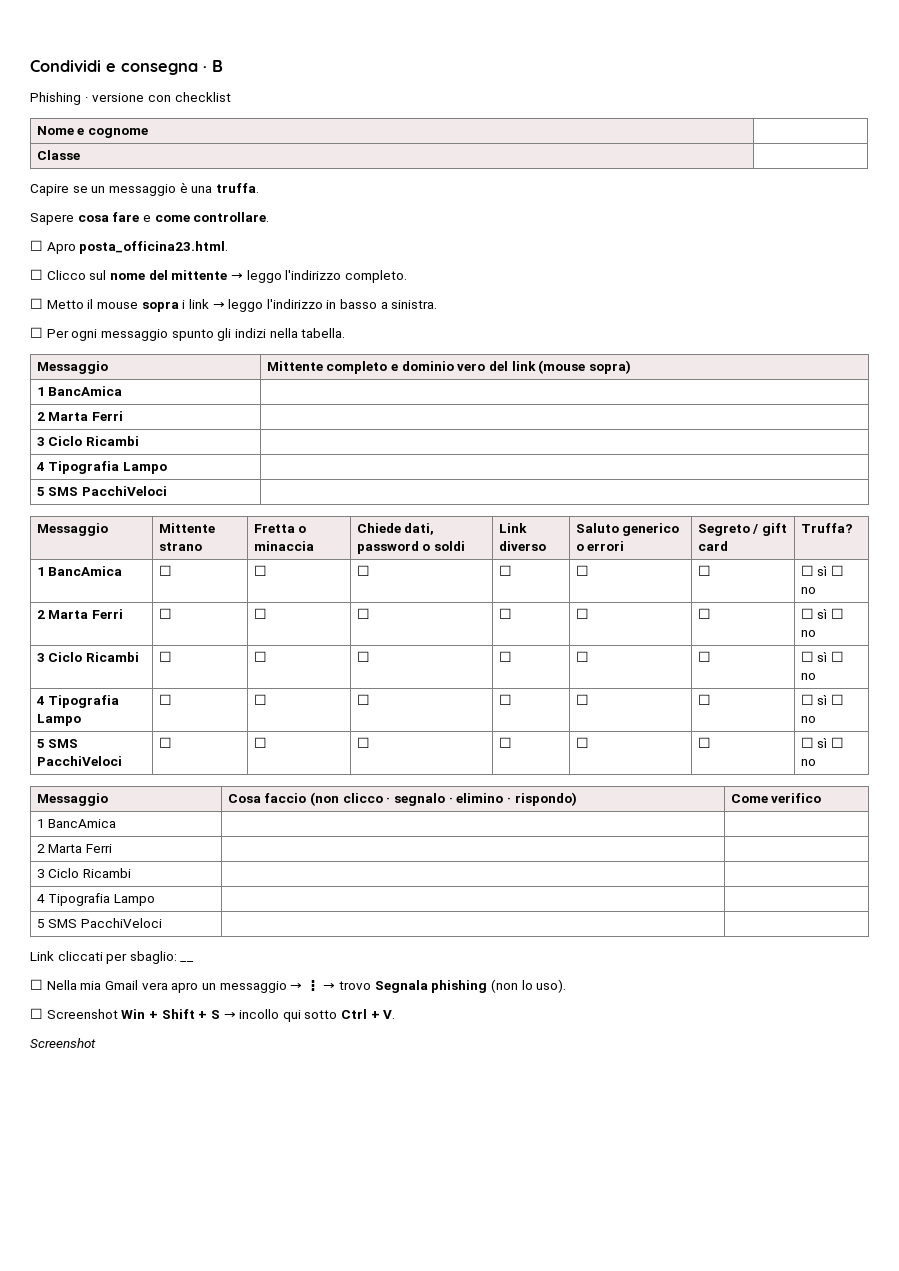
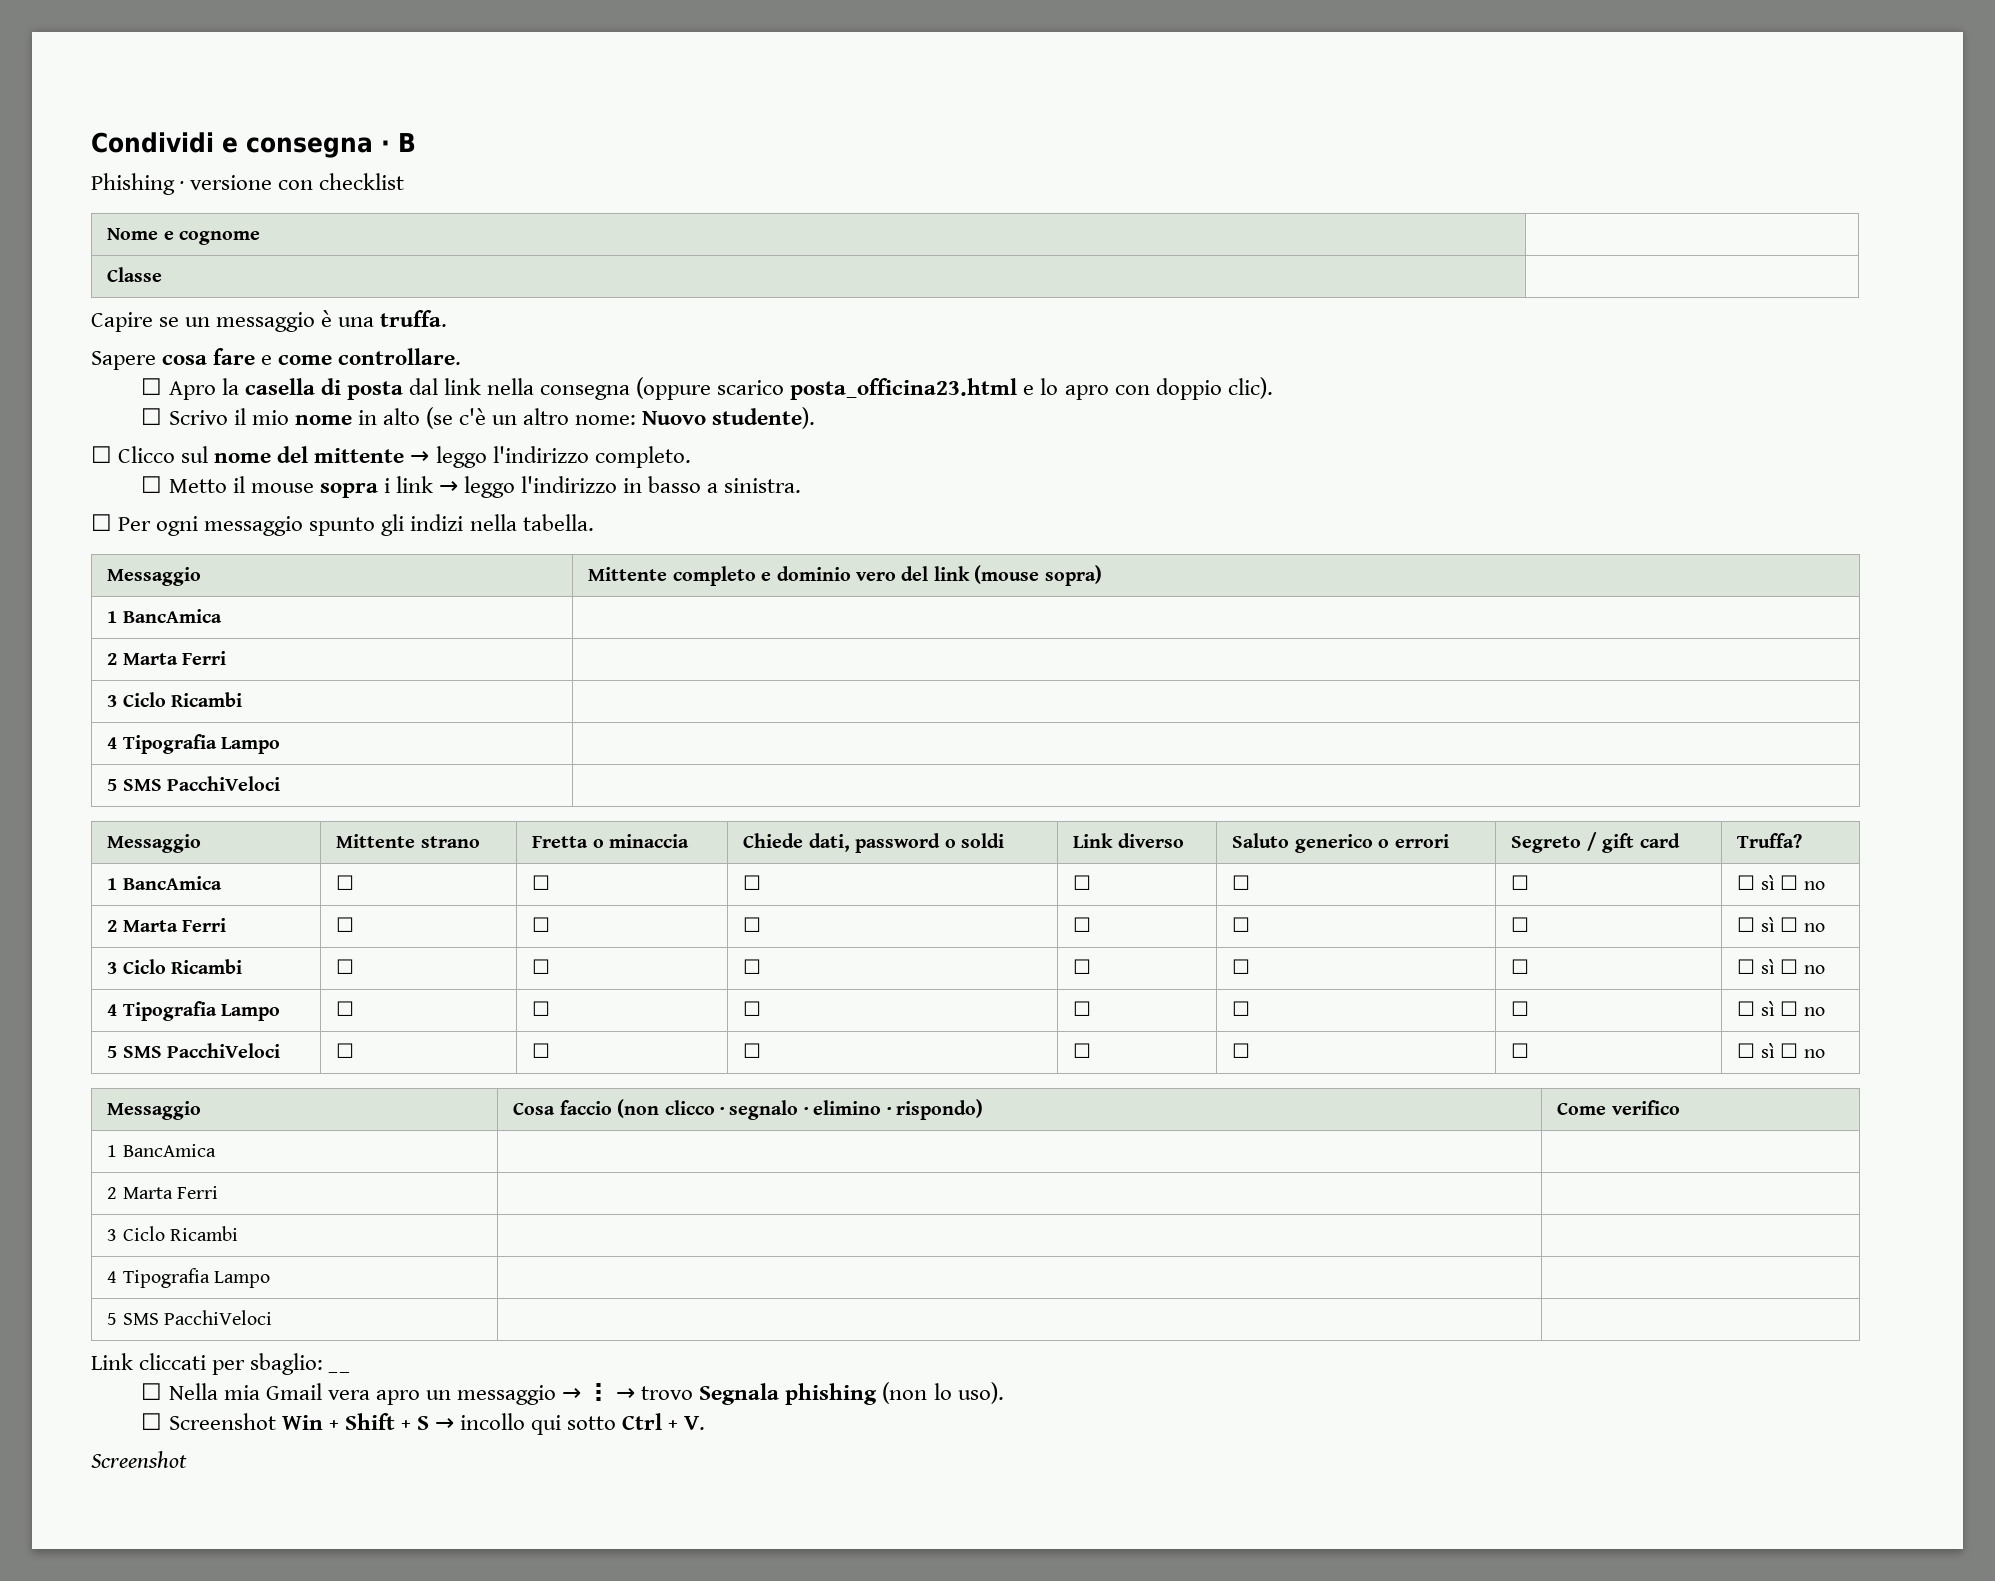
- ☐ Apro posta_officina23.html.
+ ☐ Apro la casella di posta dal link nella consegna (oppure scarico posta_officina23.html e lo apro con doppio clic).
+ ☐ Scrivo il mio nome in alto (se c'è un altro nome: Nuovo studente).

